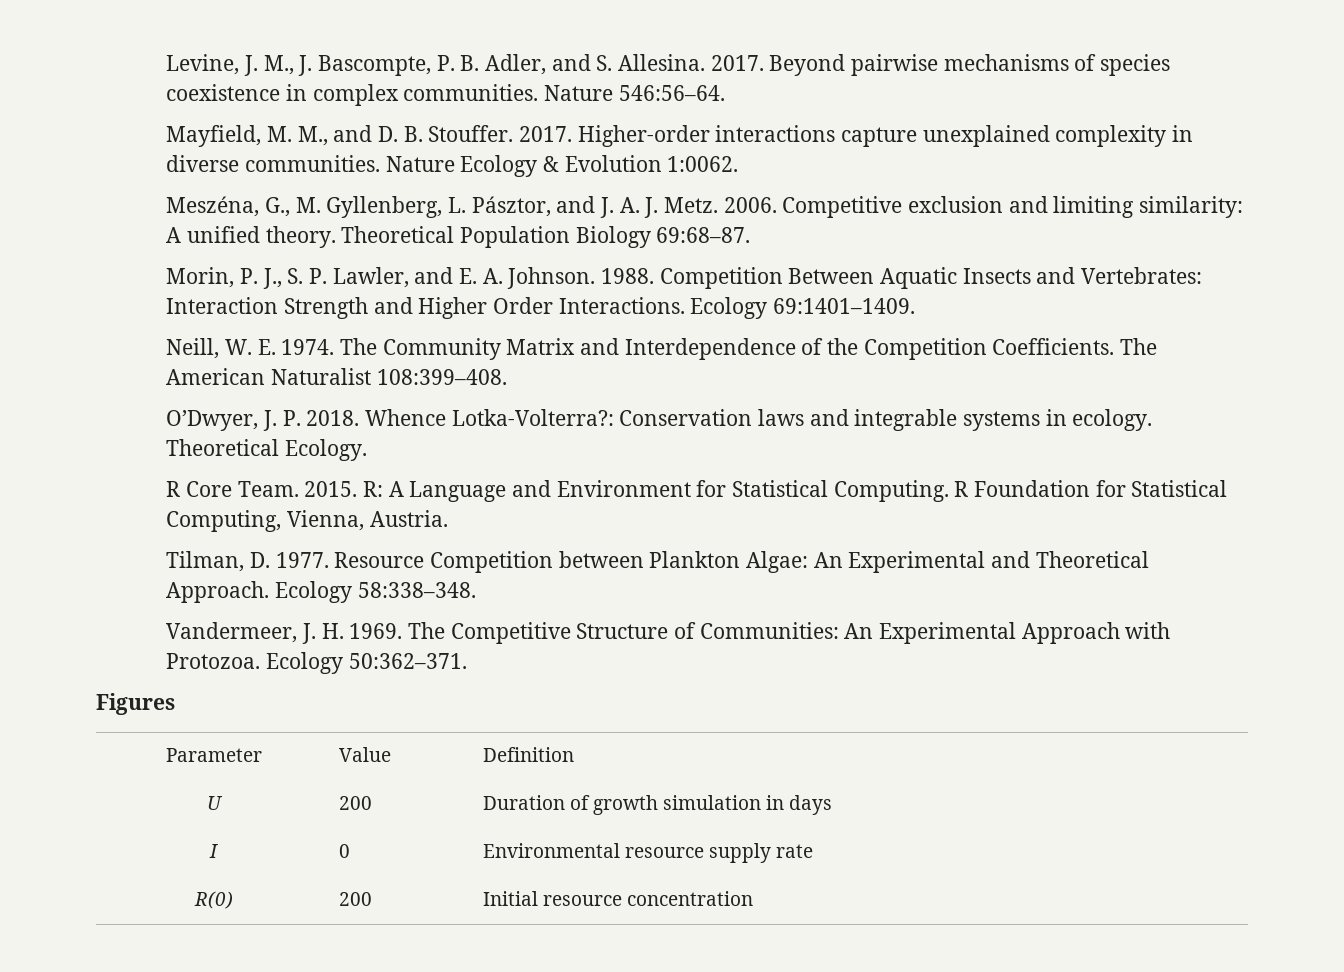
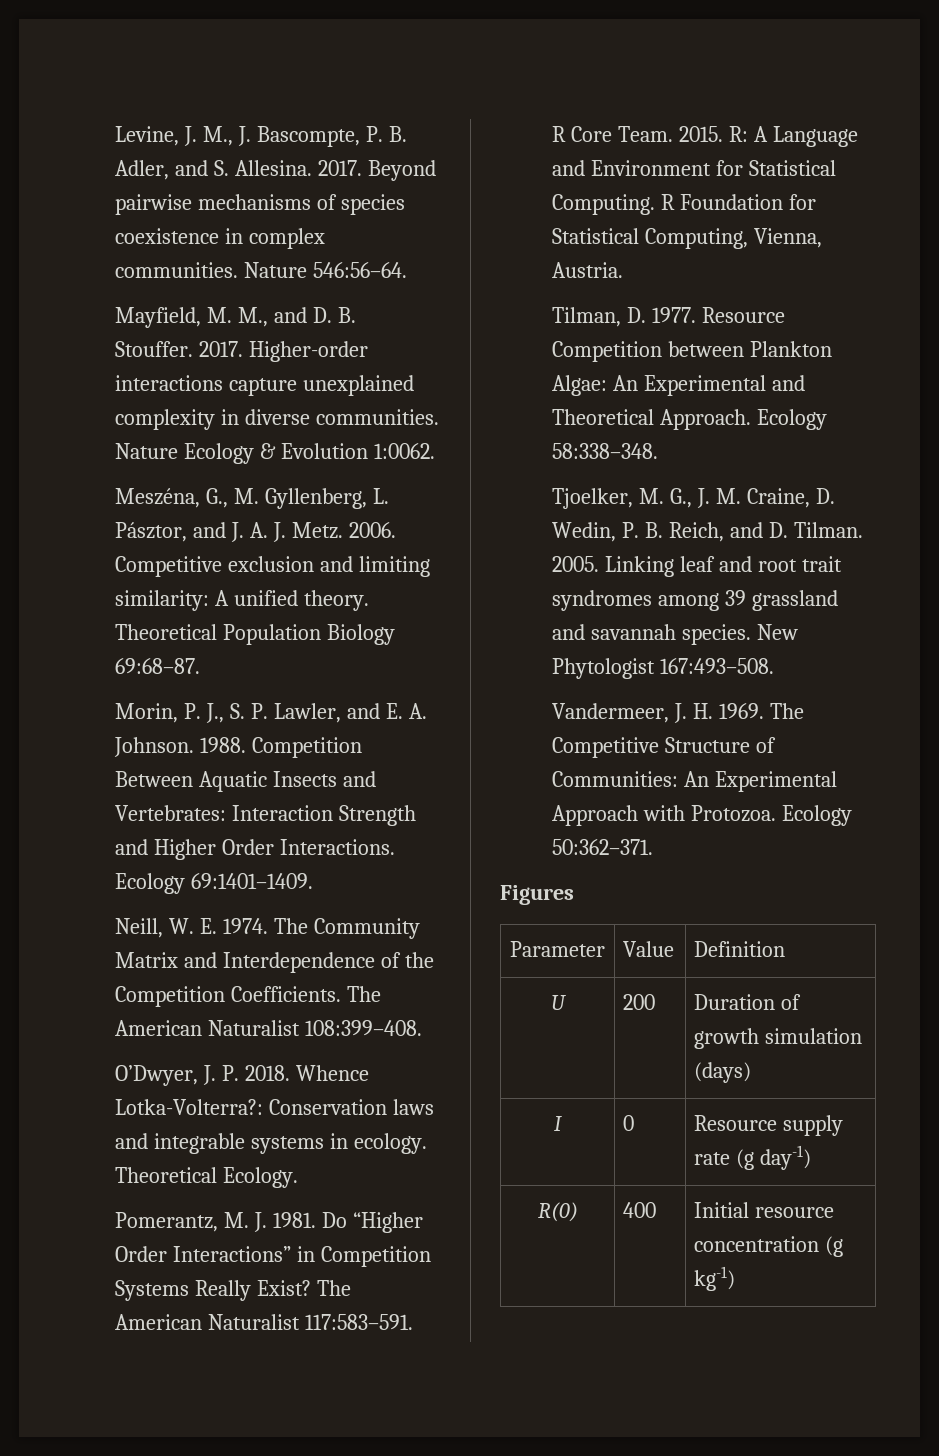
+ Pomerantz, M. J. 1981. Do “Higher Order Interactions” in Competition Systems Really Exist? The American Naturalist 117:583–591.
+ Tjoelker, M. G., J. M. Craine, D. Wedin, P. B. Reich, and D. Tilman. 2005. Linking leaf and root trait syndromes among 39 grassland and savannah species. New Phytologist 167:493–508.
- U | 200 | Duration of growth simulation in days
+ U | 200 | Duration of growth simulation (days)
- I | 0 | Environmental resource supply rate
+ I | 0 | Resource supply rate (g day-1)
- R(0) | 200 | Initial resource concentration
+ R(0) | 400 | Initial resource concentration (g kg-1)

